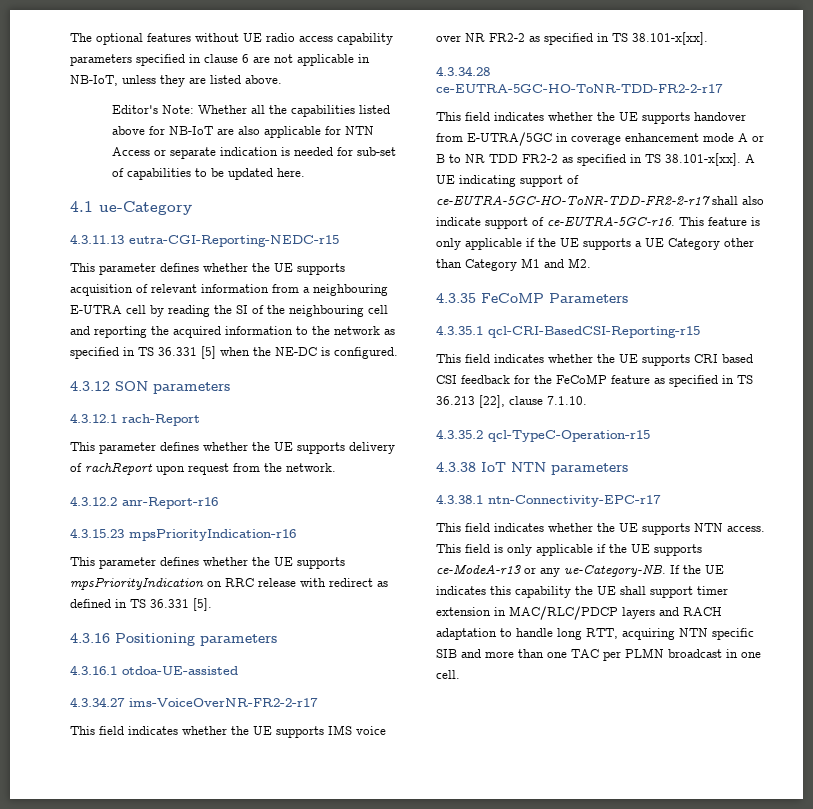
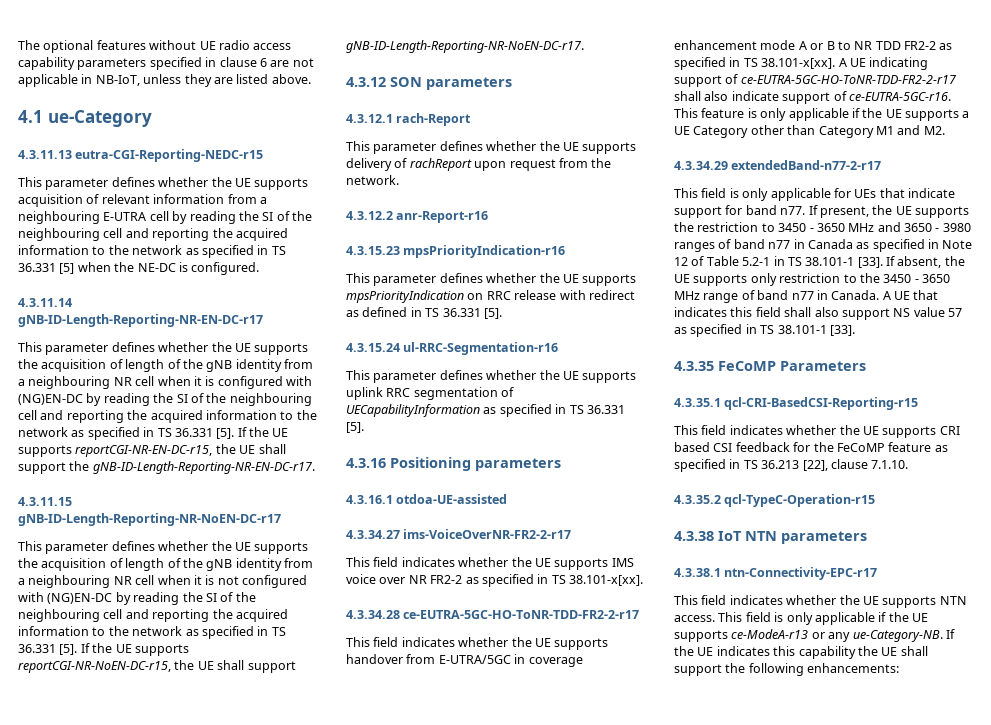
- Editor's Note: Whether all the capabilities listed above for NB-IoT are also applicable for NTN Access or separate indication is needed for sub-set of capabilities to be updated here.
+ 4.3.11.14 gNB-ID-Length-Reporting-NR-EN-DC-r17
+ This parameter defines whether the UE supports the acquisition of length of the gNB identity from a neighbouring NR cell when it is configured with (NG)EN-DC by reading the SI of the neighbouring cell and reporting the acquired information to the network as specified in TS 36.331 [5]. If the UE supports reportCGI-NR-EN-DC-r15, the UE shall support the gNB-ID-Length-Reporting-NR-EN-DC-r17.
+ 4.3.11.15 gNB-ID-Length-Reporting-NR-NoEN-DC-r17
+ This parameter defines whether the UE supports the acquisition of length of the gNB identity from a neighbouring NR cell when it is not configured with (NG)EN-DC by reading the SI of the neighbouring cell and reporting the acquired information to the network as specified in TS 36.331 [5]. If the UE supports reportCGI-NR-NoEN-DC-r15, the UE shall support gNB-ID-Length-Reporting-NR-NoEN-DC-r17.
+ 4.3.15.24 ul-RRC-Segmentation-r16
+ This parameter defines whether the UE supports uplink RRC segmentation of UECapabilityInformation as specified in TS 36.331 [5].
+ 4.3.34.29 extendedBand-n77-2-r17
+ This field is only applicable for UEs that indicate support for band n77. If present, the UE supports the restriction to 3450 - 3650 MHz and 3650 - 3980 ranges of band n77 in Canada as specified in Note 12 of Table 5.2-1 in TS 38.101-1 [33]. If absent, the UE supports only restriction to the 3450 - 3650 MHz range of band n77 in Canada. A UE that indicates this field shall also support NS value 57 as specified in TS 38.101-1 [33].
- If the UE indicates this capability the UE shall support timer extension in MAC/RLC/PDCP layers and RACH adaptation to handle long RTT, acquiring NTN specific SIB and more than one TAC per PLMN broadcast in one cell.
+ If the UE indicates this capability the UE shall support the following enhancements:

